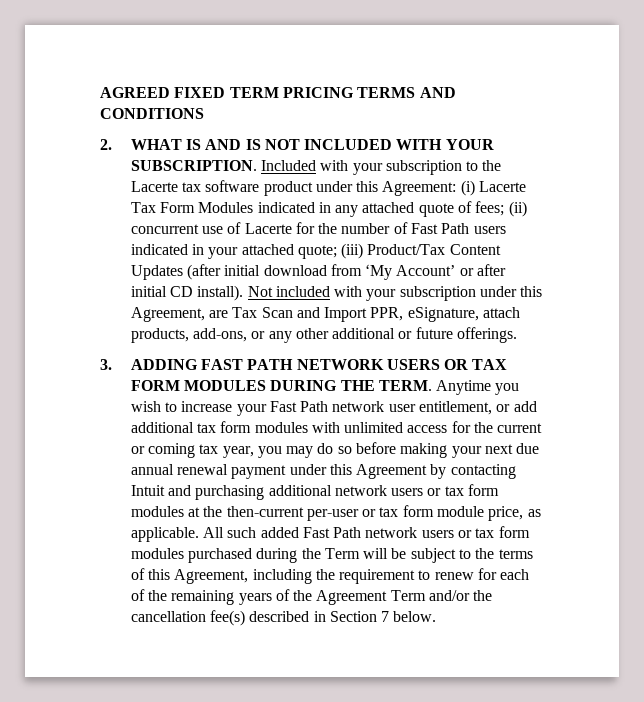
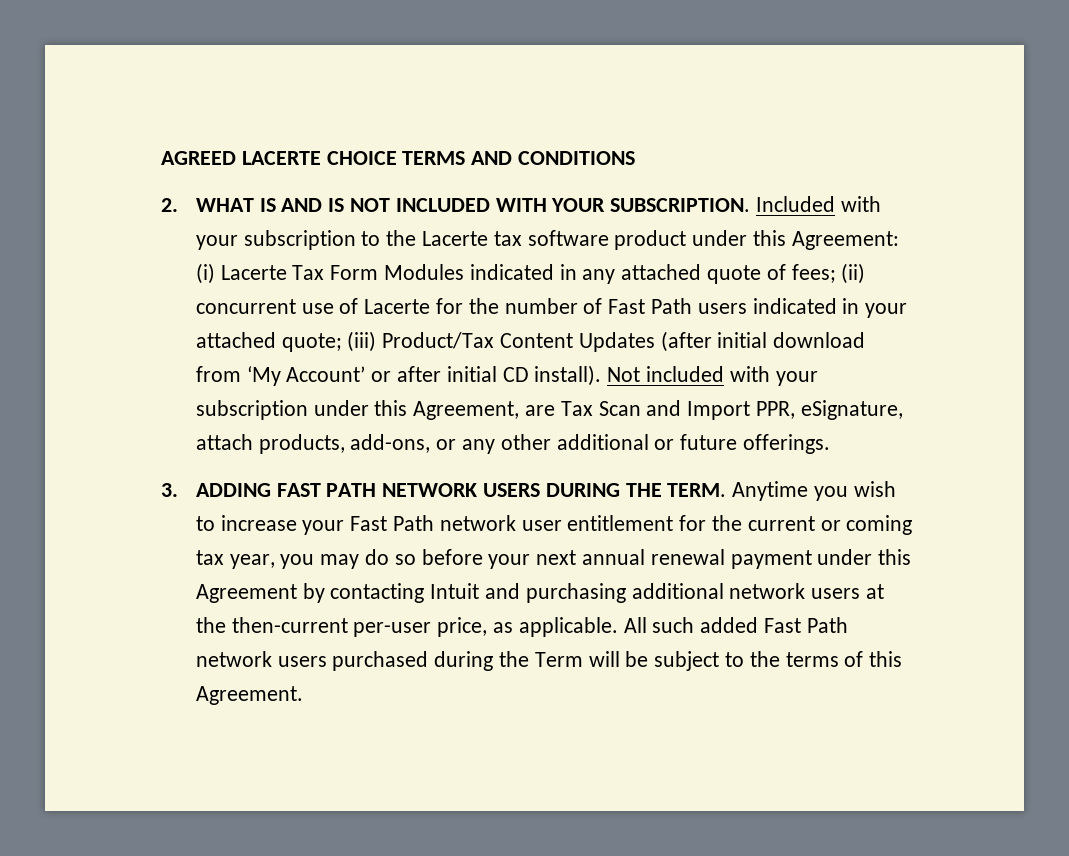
- AGREED FIXED TERM PRICING TERMS AND CONDITIONS
+ AGREED LACERTE CHOICE TERMS AND CONDITIONS
- 3. ADDING FAST PATH NETWORK USERS OR TAX FORM MODULES DURING THE TERM.
+ 3. ADDING FAST PATH NETWORK USERS DURING THE TERM.
- Anytime you wish to increase your Fast Path network user entitlement, or add additional tax form modules with unlimited access for the current or coming tax year, you may do so before making your next due annual renewal payment under this Agreement by contacting Intuit and purchasing additional network users or tax form modules at the then-current per-user or tax form module price, as applicable.
+ Anytime you wish to increase your Fast Path network user entitlement for the current or coming tax year, you may do so before your next annual renewal payment under this Agreement by contacting Intuit and purchasing additional network users at the then-current per-user price, as applicable.
- All such added Fast Path network users or tax form modules purchased during the Term will be subject to the terms of this Agreement, including the requirement to renew for each of the remaining years of the Agreement Term and/or the cancellation fee(s) described in Section 7 below.
+ All such added Fast Path network users purchased during the Term will be subject to the terms of this Agreement.

